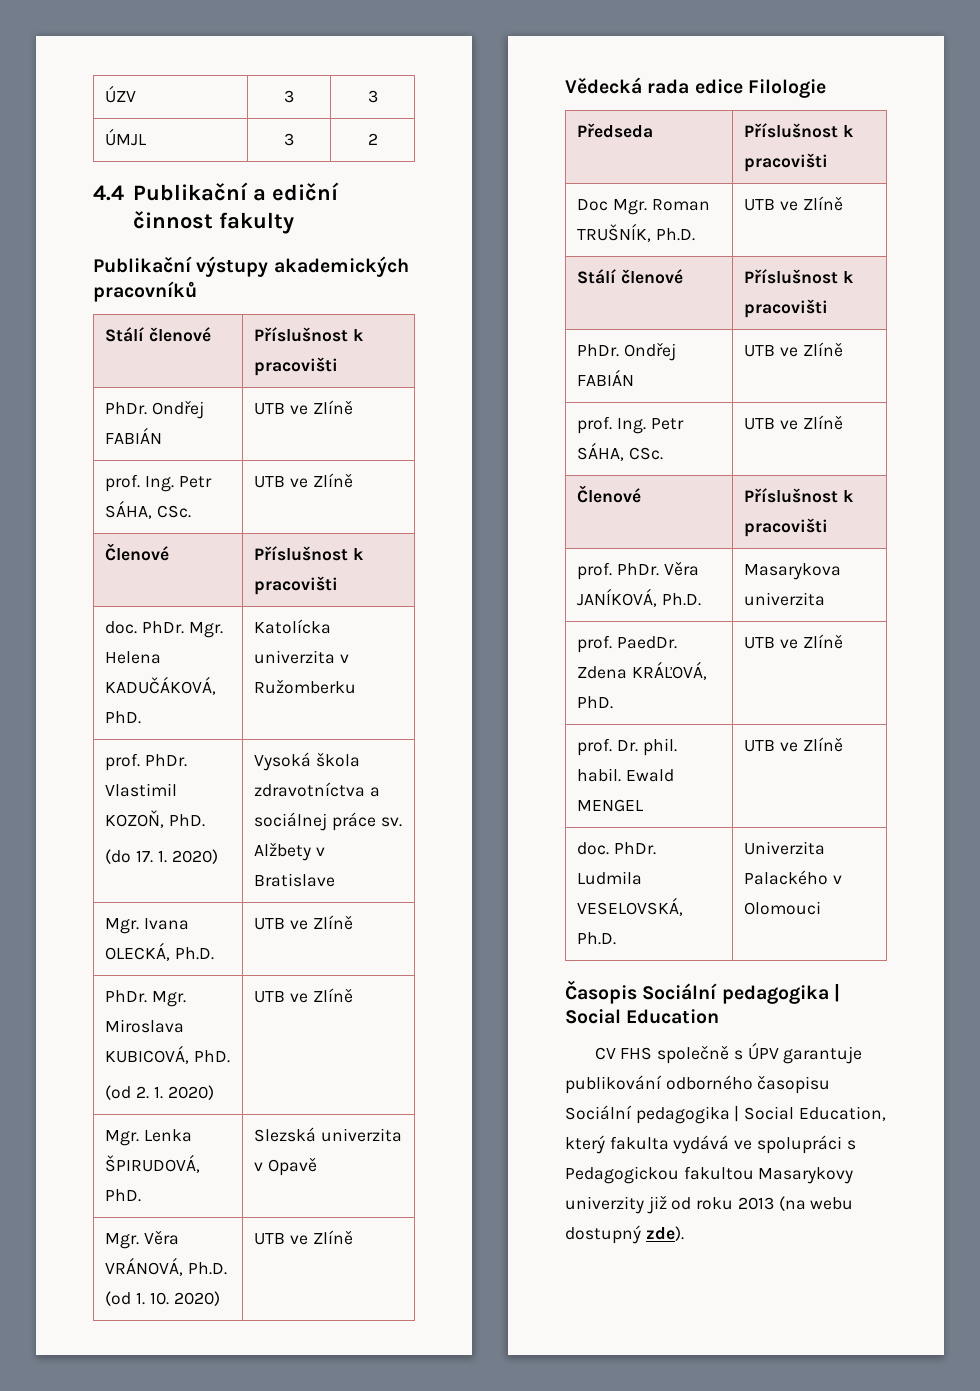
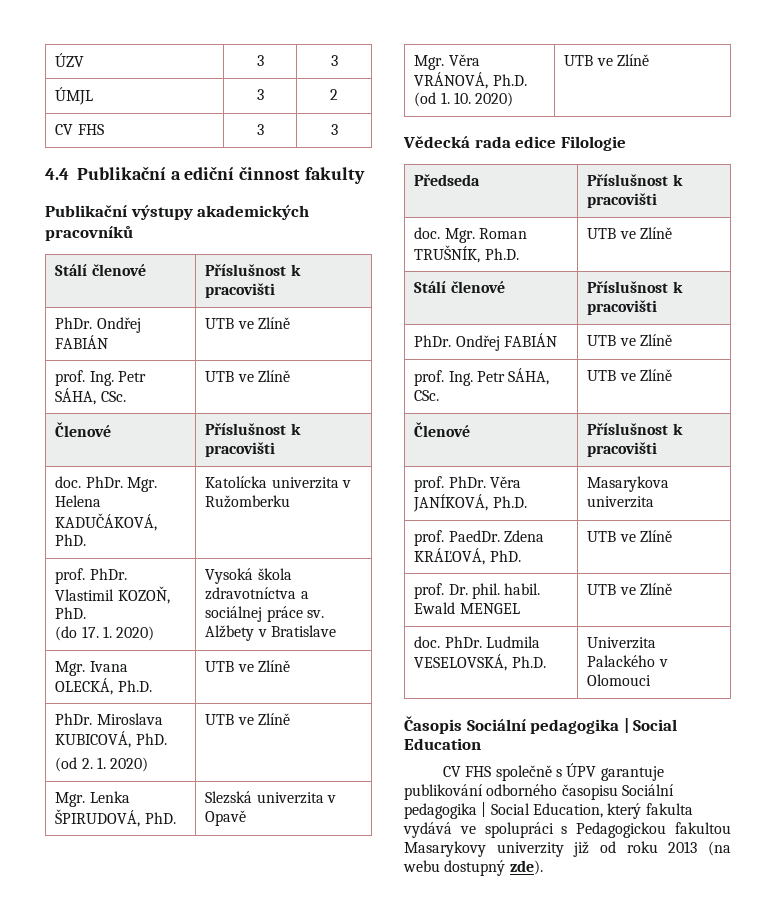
+ CV FHS | 3 | 3
- PhDr. Mgr. Miroslava KUBICOVÁ, PhD.
+ PhDr. Miroslava KUBICOVÁ, PhD.
- Doc Mgr. Roman TRUŠNÍK, Ph.D. | UTB ve Zlíně
+ doc. Mgr. Roman TRUŠNÍK, Ph.D. | UTB ve Zlíně

